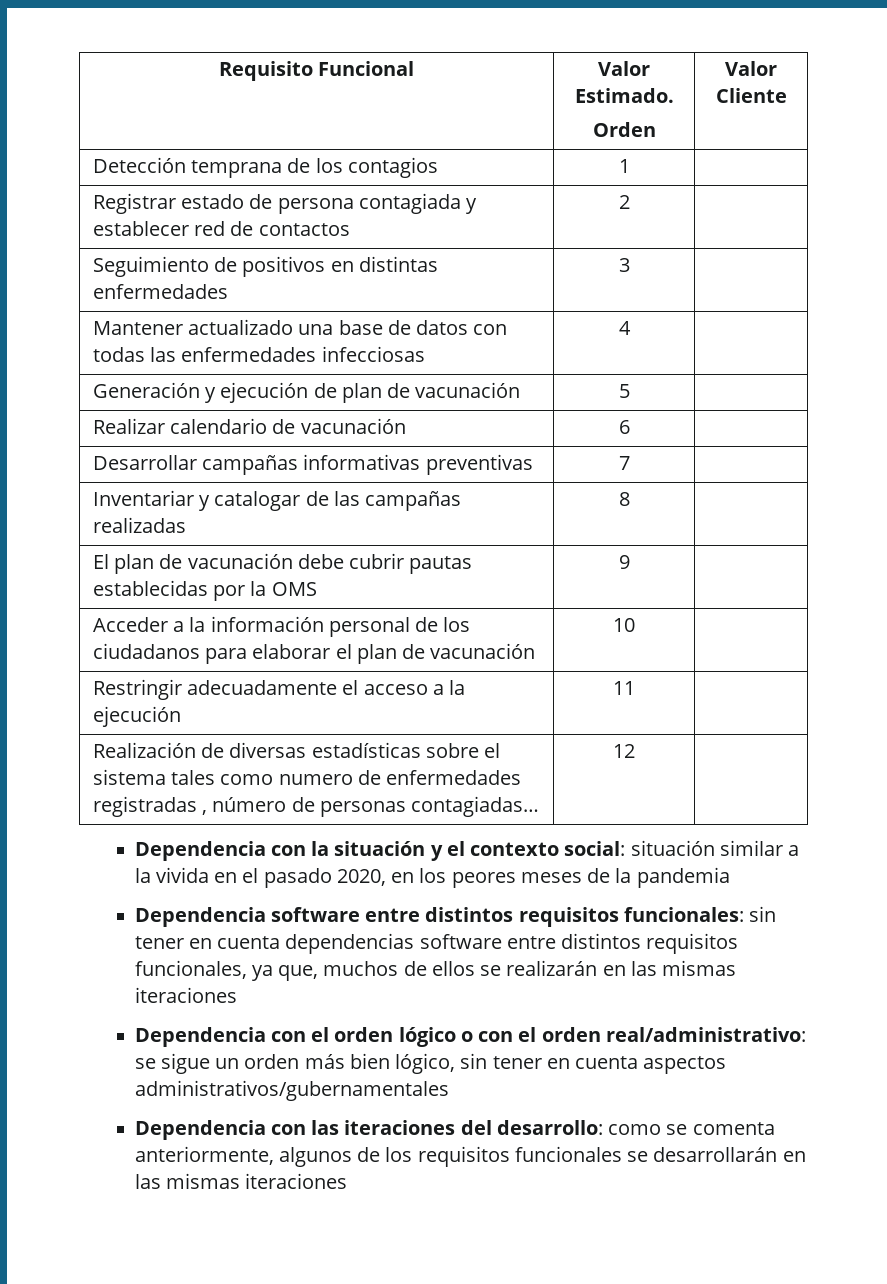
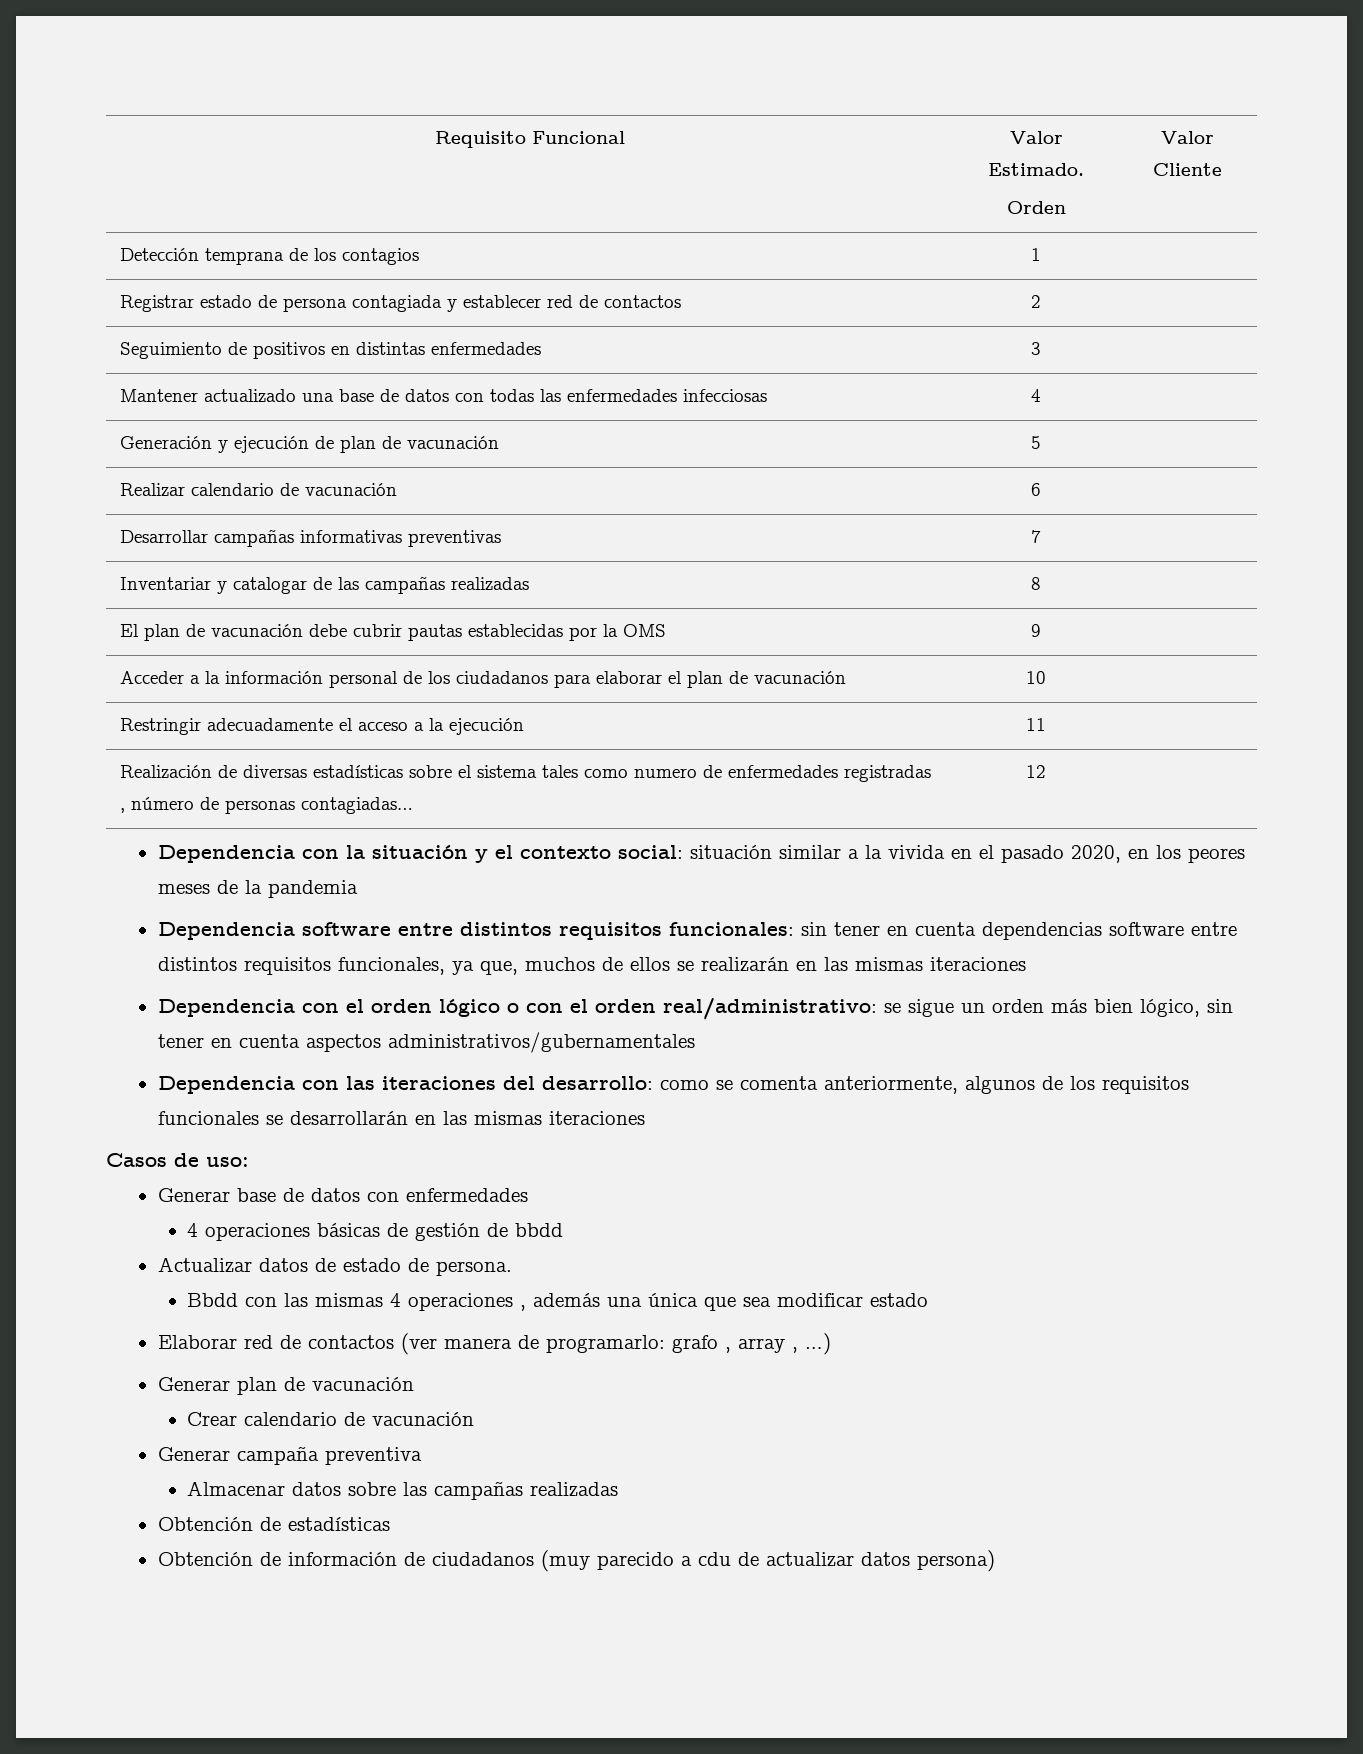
+ Casos de uso:
+ Generar base de datos con enfermedades
+ 4 operaciones básicas de gestión de bbdd
+ Actualizar datos de estado de persona.
+ Bbdd con las mismas 4 operaciones , además una única que sea modificar estado
+ Elaborar red de contactos (ver manera de programarlo: grafo , array , …)
+ Generar plan de vacunación
+ Crear calendario de vacunación
+ Generar campaña preventiva
+ Almacenar datos sobre las campañas realizadas
+ Obtención de estadísticas
+ Obtención de información de ciudadanos (muy parecido a cdu de actualizar datos persona)

